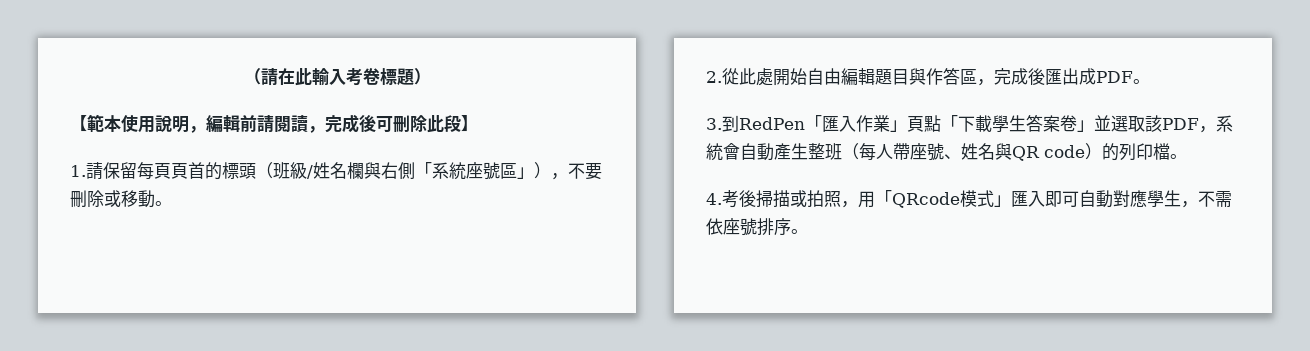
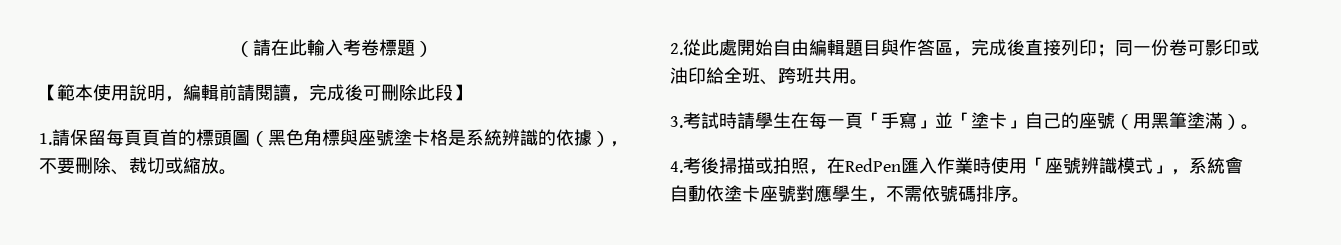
- 1.請保留每頁頁首的標頭（班級/姓名欄與右側「系統座號區」），不要刪除或移動。
+ 1.請保留每頁頁首的標頭圖（黑色角標與座號塗卡格是系統辨識的依據），不要刪除、裁切或縮放。
- 2.從此處開始自由編輯題目與作答區，完成後匯出成PDF。
- 3.到RedPen「匯入作業」頁點「下載學生答案卷」並選取該PDF，系統會自動產生整班（每人帶座號、姓名與QR code）的列印檔。
+ 2.從此處開始自由編輯題目與作答區，完成後直接列印；同一份卷可影印或油印給全班、跨班共用。
+ 3.考試時請學生在每一頁「手寫」並「塗卡」自己的座號（用黑筆塗滿）。
- 4.考後掃描或拍照，用「QRcode模式」匯入即可自動對應學生，不需依座號排序。
+ 4.考後掃描或拍照，在RedPen匯入作業時使用「座號辨識模式」，系統會自動依塗卡座號對應學生，不需依號碼排序。

